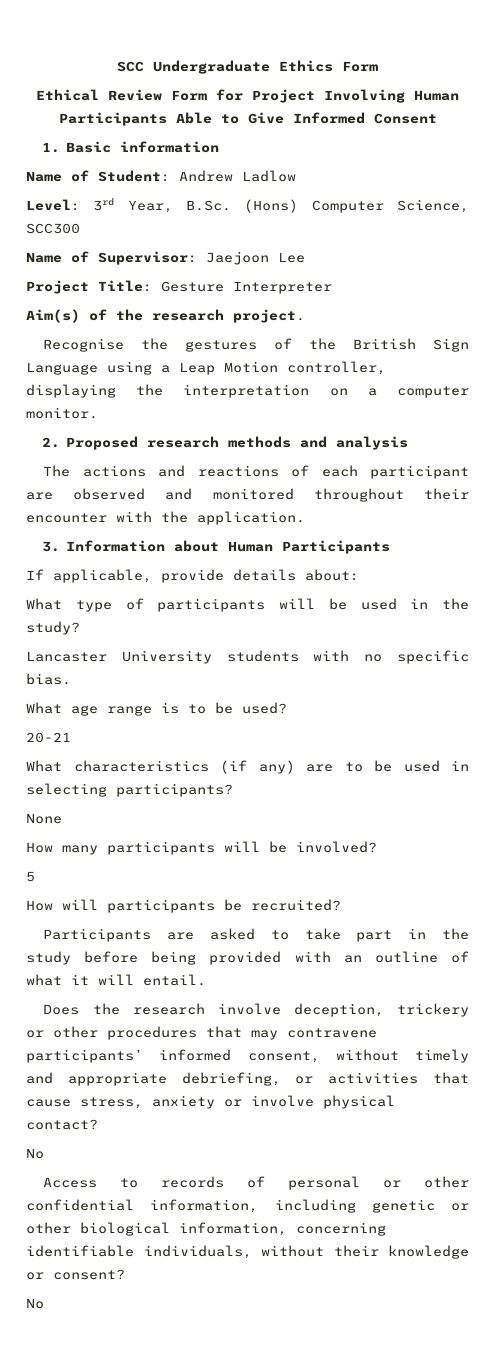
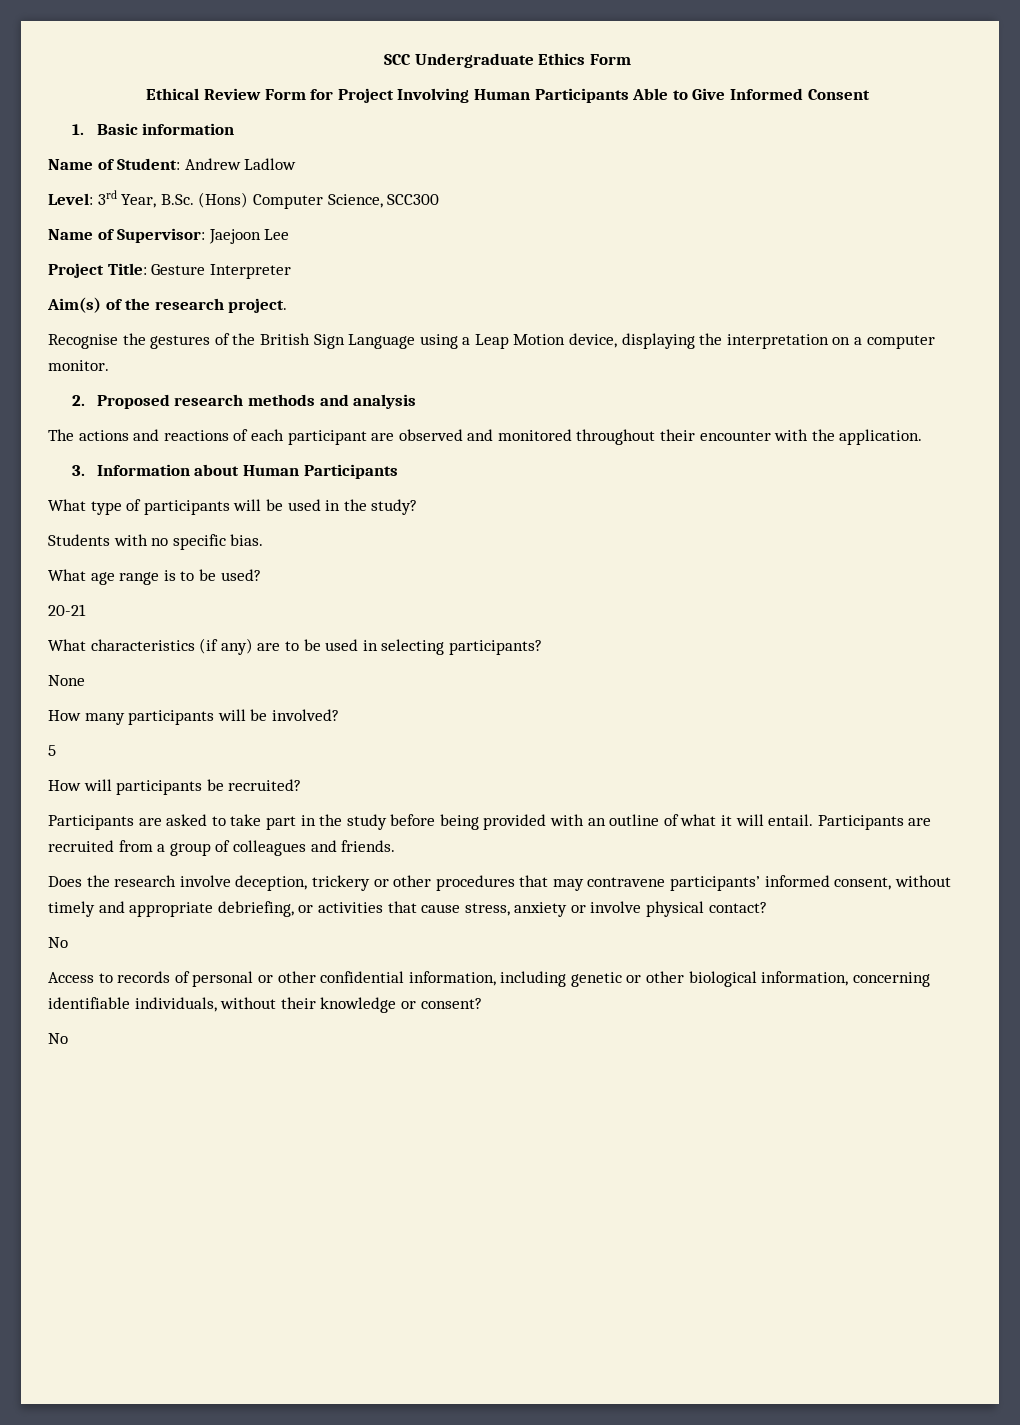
- Recognise the gestures of the British Sign Language using a Leap Motion controller, displaying the interpretation on a computer monitor.
+ Recognise the gestures of the British Sign Language using a Leap Motion device, displaying the interpretation on a computer monitor.
- If applicable, provide details about:
- Lancaster University students with no specific bias.
+ Students with no specific bias.
+ Participants are recruited from a group of colleagues and friends.

